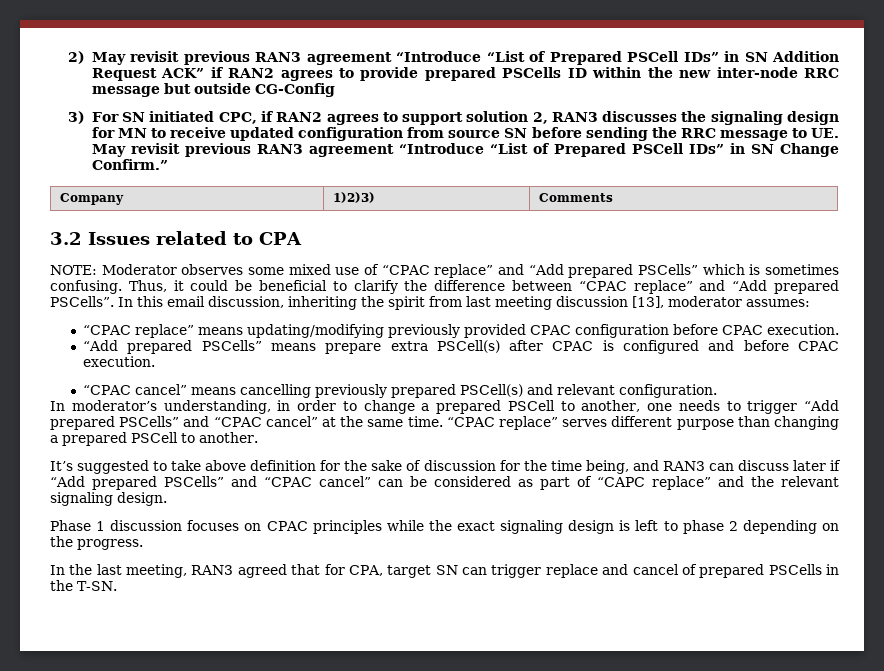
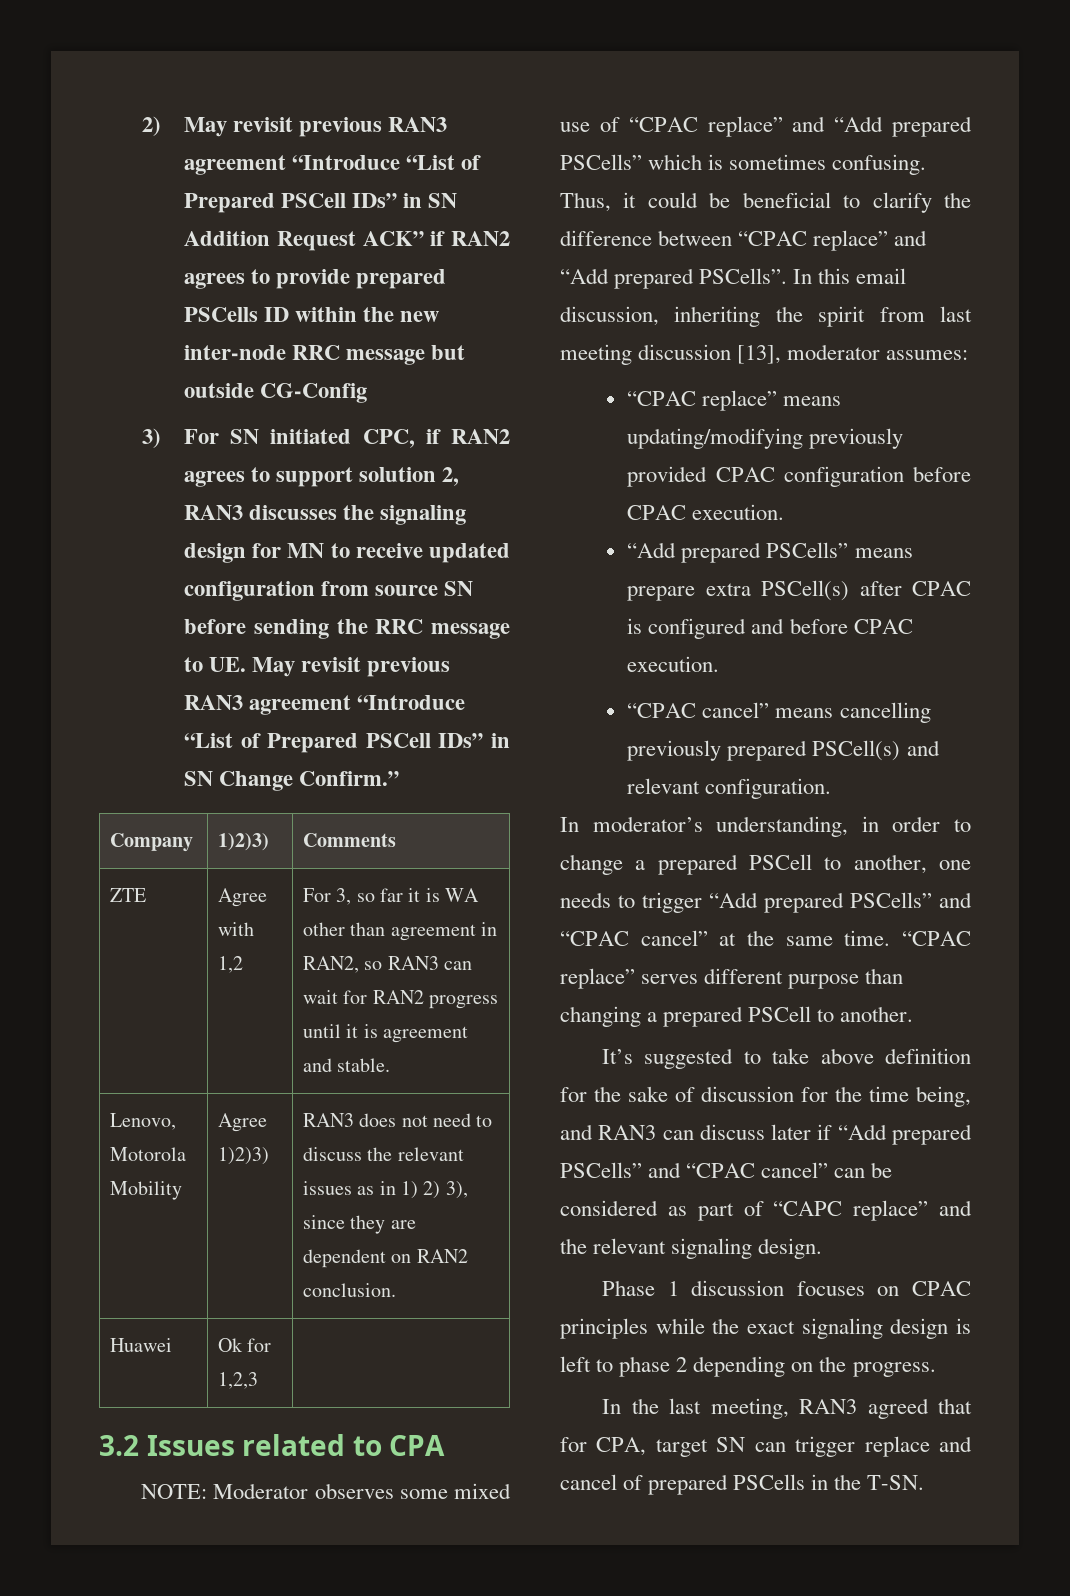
+ ZTE | Agree with 1,2 | For 3, so far it is WA other than agreement in RAN2, so RAN3 can wait for RAN2 progress until it is agreement and stable.
+ Lenovo, Motorola Mobility | Agree 1)2)3) | RAN3 does not need to discuss the relevant issues as in 1) 2) 3), since they are dependent on RAN2 conclusion.
+ Huawei | Ok for 1,2,3 |

